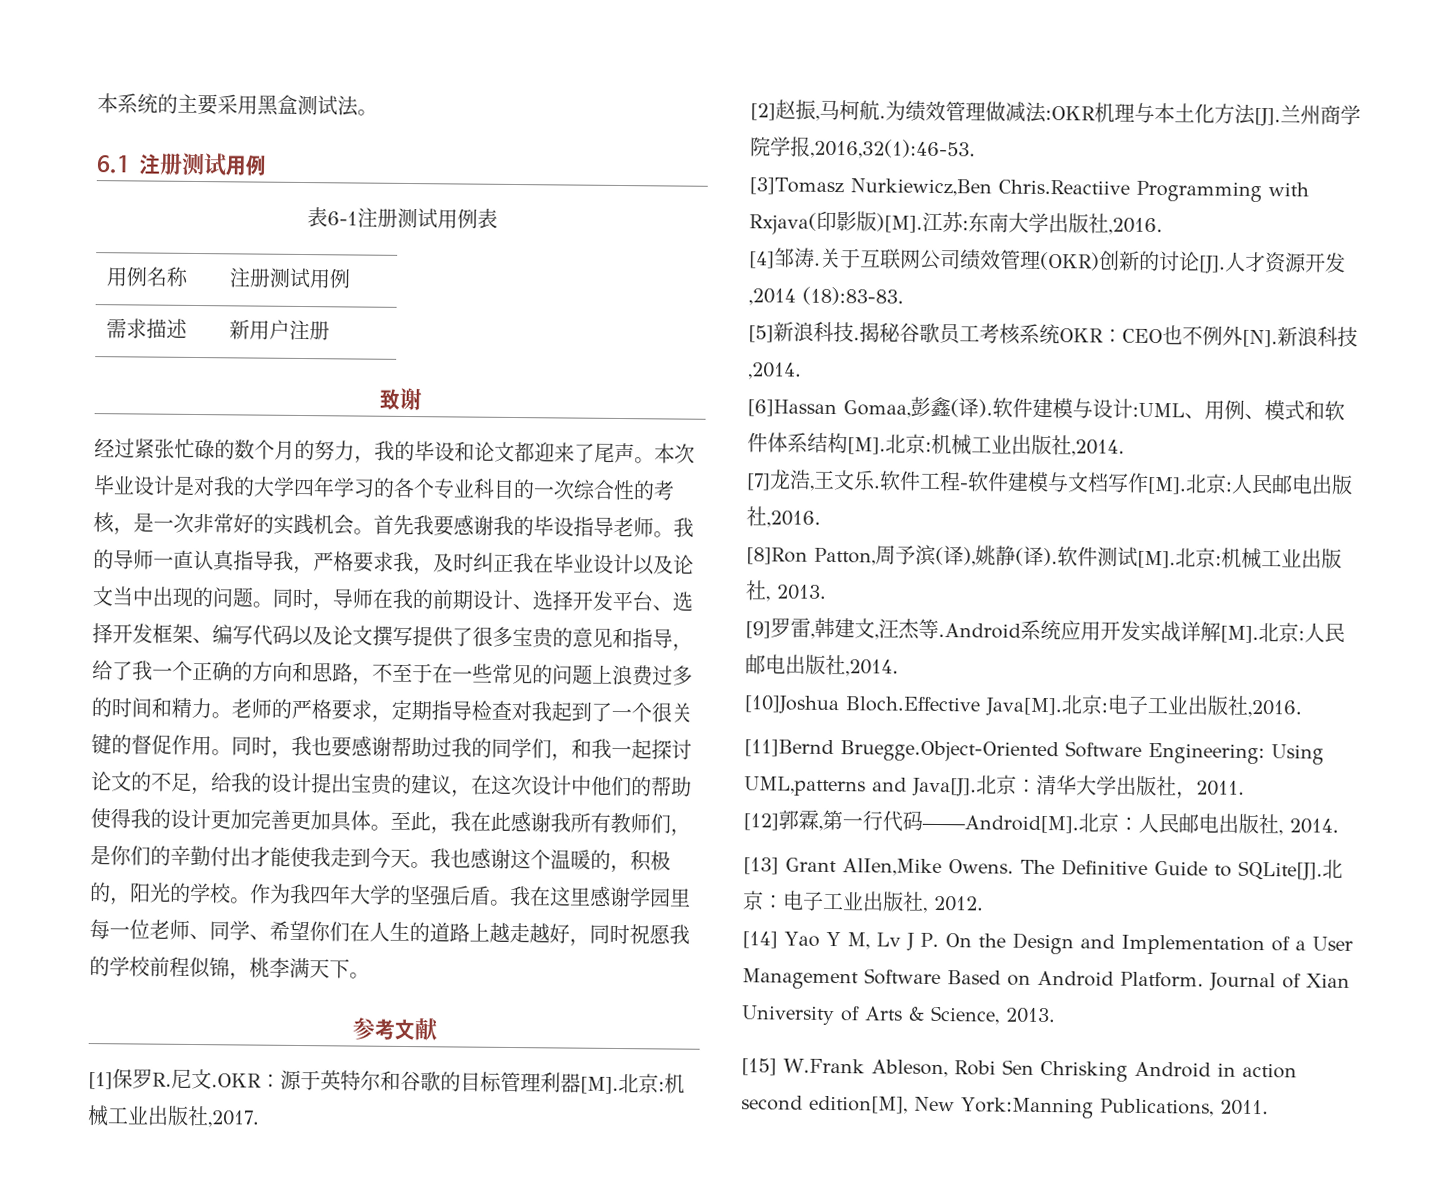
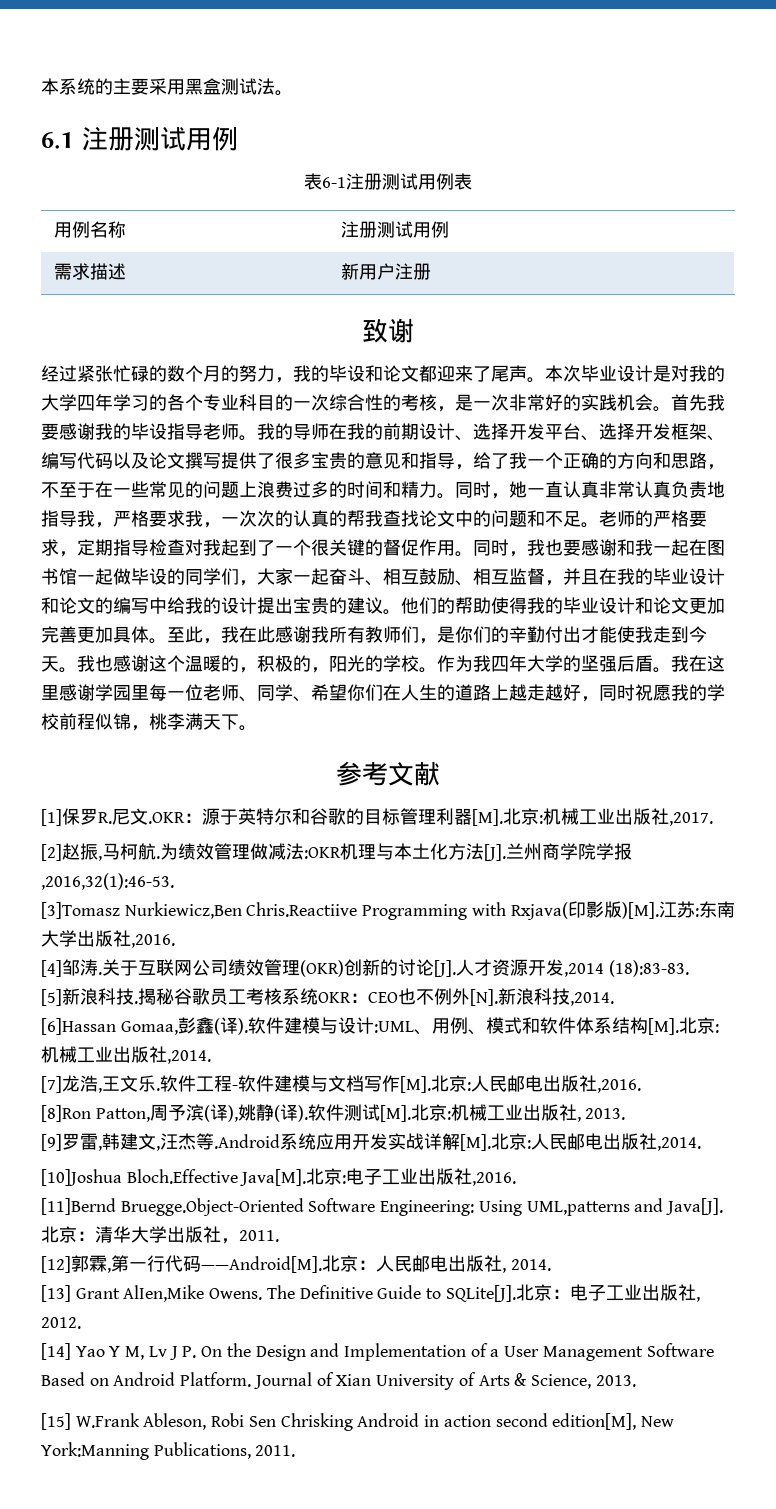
- 我的导师一直认真指导我，严格要求我，及时纠正我在毕业设计以及论文当中出现的问题。同时，导师在我的前期设计、选择开发平台、选择开发框架、编写代码以及论文撰写提供了很多宝贵的意见和指导，给了我一个正确的方向和思路，不至于在一些常见的问题上浪费过多的时间和精力。
+ 我的导师在我的前期设计、选择开发平台、选择开发框架、编写代码以及论文撰写提供了很多宝贵的意见和指导，给了我一个正确的方向和思路，不至于在一些常见的问题上浪费过多的时间和精力。
+ 同时，她一直认真非常认真负责地指导我，严格要求我，一次次的认真的帮我查找论文中的问题和不足。
- 同时，我也要感谢帮助过我的同学们，和我一起探讨论文的不足，给我的设计提出宝贵的建议，在这次设计中他们的帮助使得我的设计更加完善更加具体。
+ 同时，我也要感谢和我一起在图书馆一起做毕设的同学们，大家一起奋斗、相互鼓励、相互监督，并且在我的毕业设计和论文的编写中给我的设计提出宝贵的建议。他们的帮助使得我的毕业设计和论文更加完善更加具体。

